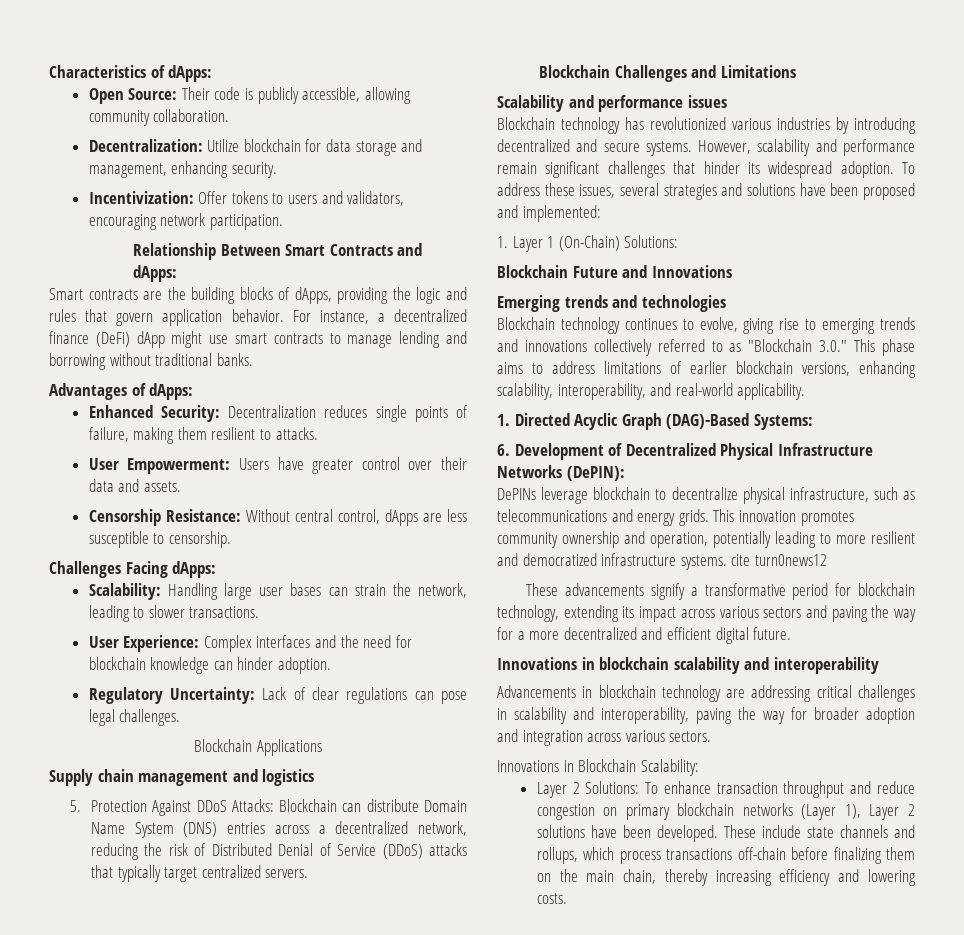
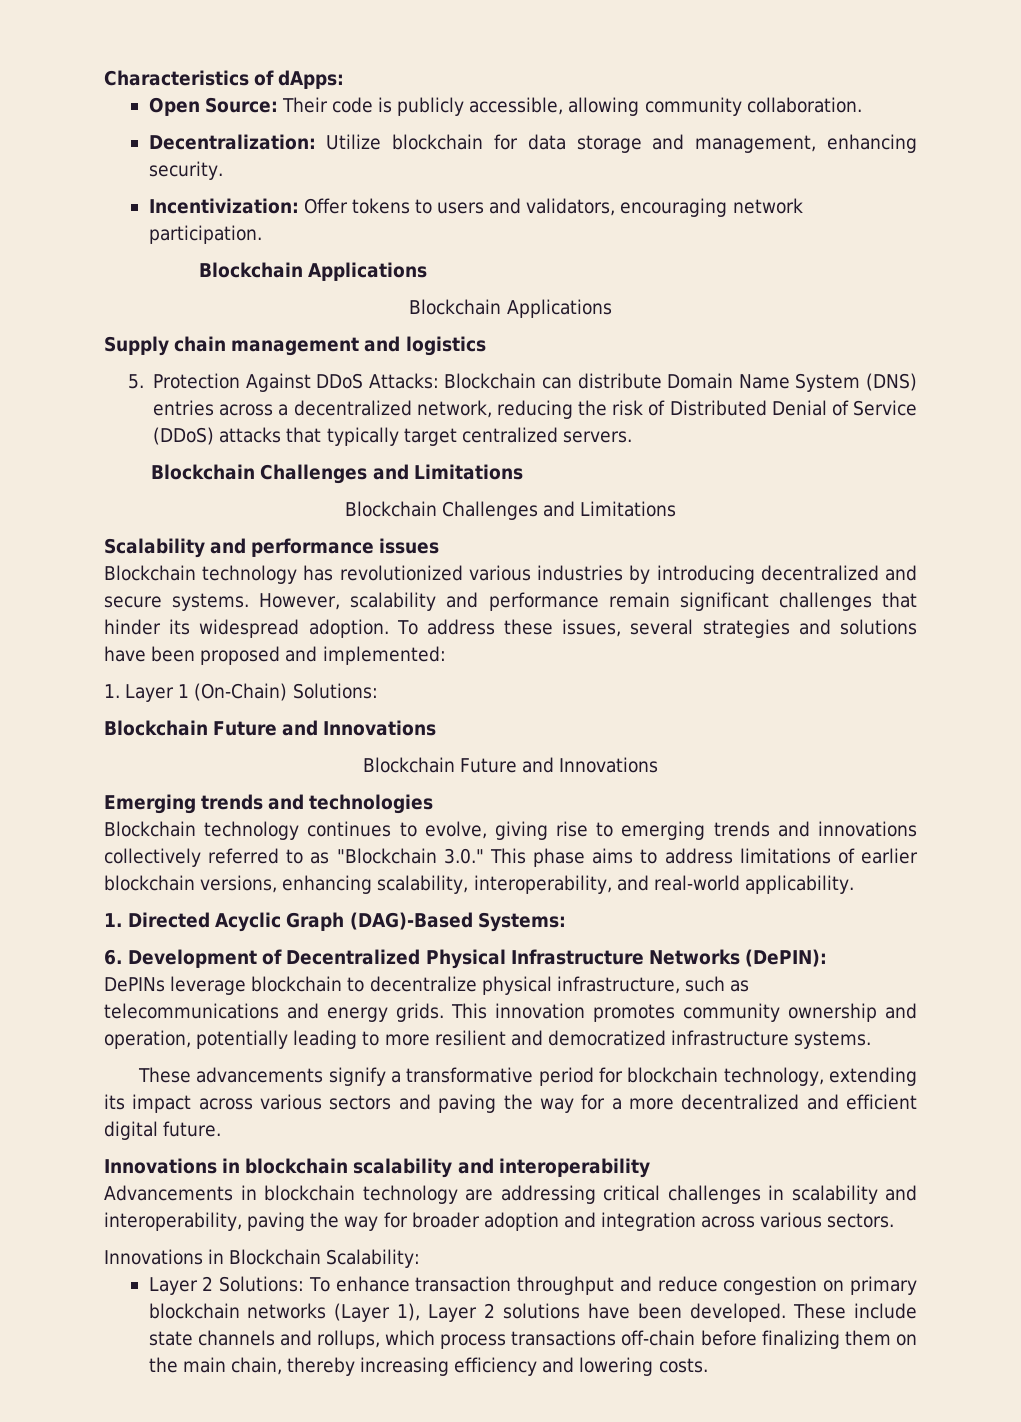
  Incentivization: Offer tokens to users and validators, encouraging network participation.
- Relationship Between Smart Contracts and dApps:
- Smart contracts are the building blocks of dApps, providing the logic and rules that govern application behavior. For instance, a decentralized finance (DeFi) dApp might use smart contracts to manage lending and borrowing without traditional banks.
- Advantages of dApps:
- Enhanced Security: Decentralization reduces single points of failure, making them resilient to attacks.
- User Empowerment: Users have greater control over their data and assets.
- Censorship Resistance: Without central control, dApps are less susceptible to censorship.
- Challenges Facing dApps:
- Scalability: Handling large user bases can strain the network, leading to slower transactions.
- User Experience: Complex interfaces and the need for blockchain knowledge can hinder adoption.
- Regulatory Uncertainty: Lack of clear regulations can pose legal challenges.
+ Blockchain Applications
  5. Protection Against DDoS Attacks: Blockchain can distribute Domain Name System (DNS) entries across a decentralized network, reducing the risk of Distributed Denial of Service (DDoS) attacks that typically target centralized servers.
+ Blockchain Challenges and Limitations
  1. Layer 1 (On-Chain) Solutions:
+ Blockchain Future and Innovations
- This innovation promotes community ownership and operation, potentially leading to more resilient and democratized infrastructure systems. cite turn0news12
+ This innovation promotes community ownership and operation, potentially leading to more resilient and democratized infrastructure systems.

